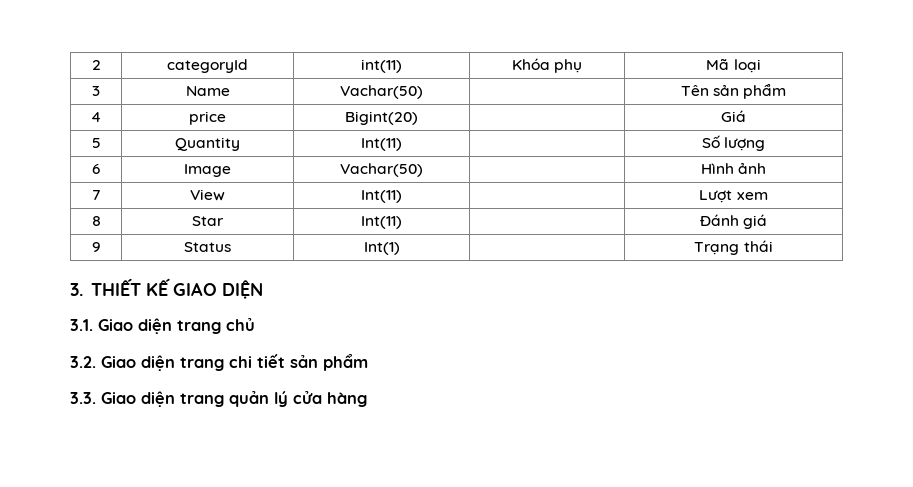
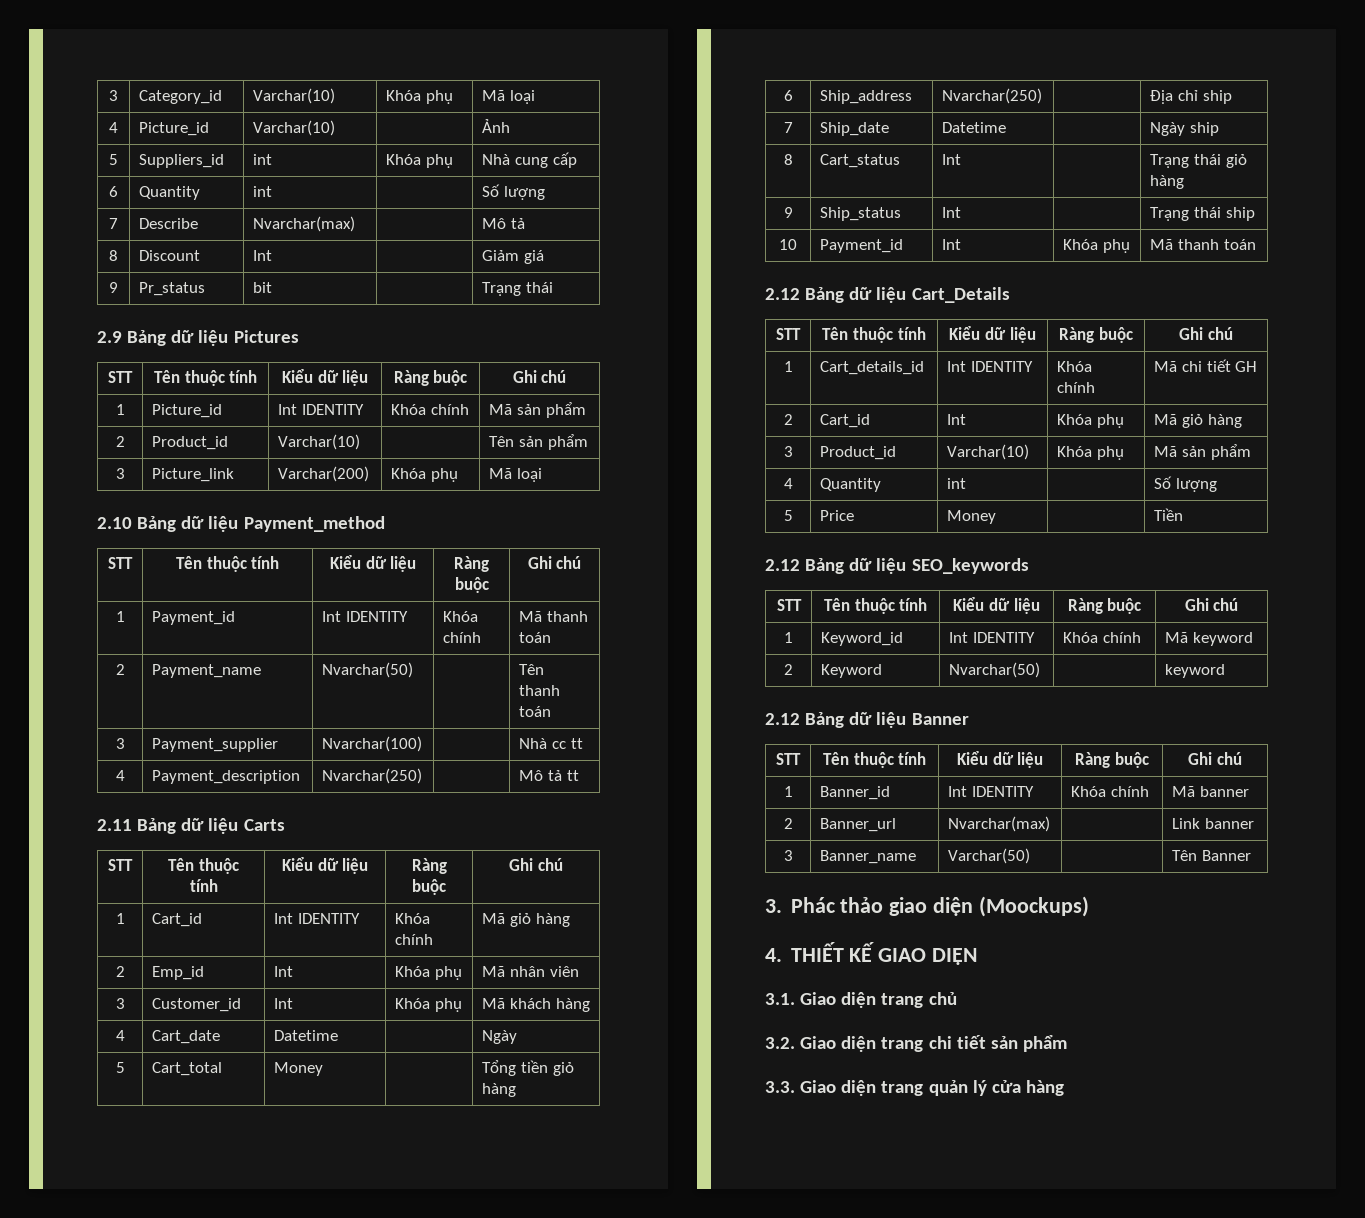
- 2 | categoryId | int(11) | Khóa phụ | Mã loại
- 3 | Name | Vachar(50) | | Tên sản phẩm
- 4 | price | Bigint(20) | | Giá
- 5 | Quantity | Int(11) | | Số lượng
- 6 | Image | Vachar(50) | | Hình ảnh
- 7 | View | Int(11) | | Lượt xem
- 8 | Star | Int(11) | | Đánh giá
- 9 | Status | Int(1) | | Trạng thái
- 3. THIẾT KẾ GIAO DIỆN
+ 3 | Category_id | Varchar(10) | Khóa phụ | Mã loại
+ 4 | Picture_id | Varchar(10) | | Ảnh
+ 5 | Suppliers_id | int | Khóa phụ | Nhà cung cấp
+ 6 | Quantity | int | | Số lượng
+ 7 | Describe | Nvarchar(max) | | Mô tả
+ 8 | Discount | Int | | Giảm giá
+ 9 | Pr_status | bit | | Trạng thái
+ 2.9 Bảng dữ liệu Pictures
+ STT | Tên thuộc tính | Kiểu dữ liệu | Ràng buộc | Ghi chú
+ 1 | Picture_id | Int IDENTITY | Khóa chính | Mã sản phẩm
+ 2 | Product_id | Varchar(10) | | Tên sản phẩm
+ 3 | Picture_link | Varchar(200) | Khóa phụ | Mã loại
+ 2.10 Bảng dữ liệu Payment_method
+ STT | Tên thuộc tính | Kiểu dữ liệu | Ràng buộc | Ghi chú
+ 1 | Payment_id | Int IDENTITY | Khóa chính | Mã thanh toán
+ 2 | Payment_name | Nvarchar(50) | | Tên thanh toán
+ 3 | Payment_supplier | Nvarchar(100) | | Nhà cc tt
+ 4 | Payment_description | Nvarchar(250) | | Mô tả tt
+ 2.11 Bảng dữ liệu Carts
+ STT | Tên thuộc tính | Kiểu dữ liệu | Ràng buộc | Ghi chú
+ 1 | Cart_id | Int IDENTITY | Khóa chính | Mã giỏ hàng
+ 2 | Emp_id | Int | Khóa phụ | Mã nhân viên
+ 3 | Customer_id | Int | Khóa phụ | Mã khách hàng
+ 4 | Cart_date | Datetime | | Ngày
+ 5 | Cart_total | Money | | Tổng tiền giỏ hàng
+ 6 | Ship_address | Nvarchar(250) | | Địa chỉ ship
+ 7 | Ship_date | Datetime | | Ngày ship
+ 8 | Cart_status | Int | | Trạng thái giỏ hàng
+ 9 | Ship_status | Int | | Trạng thái ship
+ 10 | Payment_id | Int | Khóa phụ | Mã thanh toán
+ 2.12 Bảng dữ liệu Cart_Details
+ STT | Tên thuộc tính | Kiểu dữ liệu | Ràng buộc | Ghi chú
+ 1 | Cart_details_id | Int IDENTITY | Khóa chính | Mã chi tiết GH
+ 2 | Cart_id | Int | Khóa phụ | Mã giỏ hàng
+ 3 | Product_id | Varchar(10) | Khóa phụ | Mã sản phẩm
+ 4 | Quantity | int | | Số lượng
+ 5 | Price | Money | | Tiền
+ 2.12 Bảng dữ liệu SEO_keywords
+ STT | Tên thuộc tính | Kiểu dữ liệu | Ràng buộc | Ghi chú
+ 1 | Keyword_id | Int IDENTITY | Khóa chính | Mã keyword
+ 2 | Keyword | Nvarchar(50) | | keyword
+ 2.12 Bảng dữ liệu Banner
+ STT | Tên thuộc tính | Kiểu dữ liệu | Ràng buộc | Ghi chú
+ 1 | Banner_id | Int IDENTITY | Khóa chính | Mã banner
+ 2 | Banner_url | Nvarchar(max) | | Link banner
+ 3 | Banner_name | Varchar(50) | | Tên Banner
+ 3. Phác thảo giao diện (Moockups)
+ 4. THIẾT KẾ GIAO DIỆN

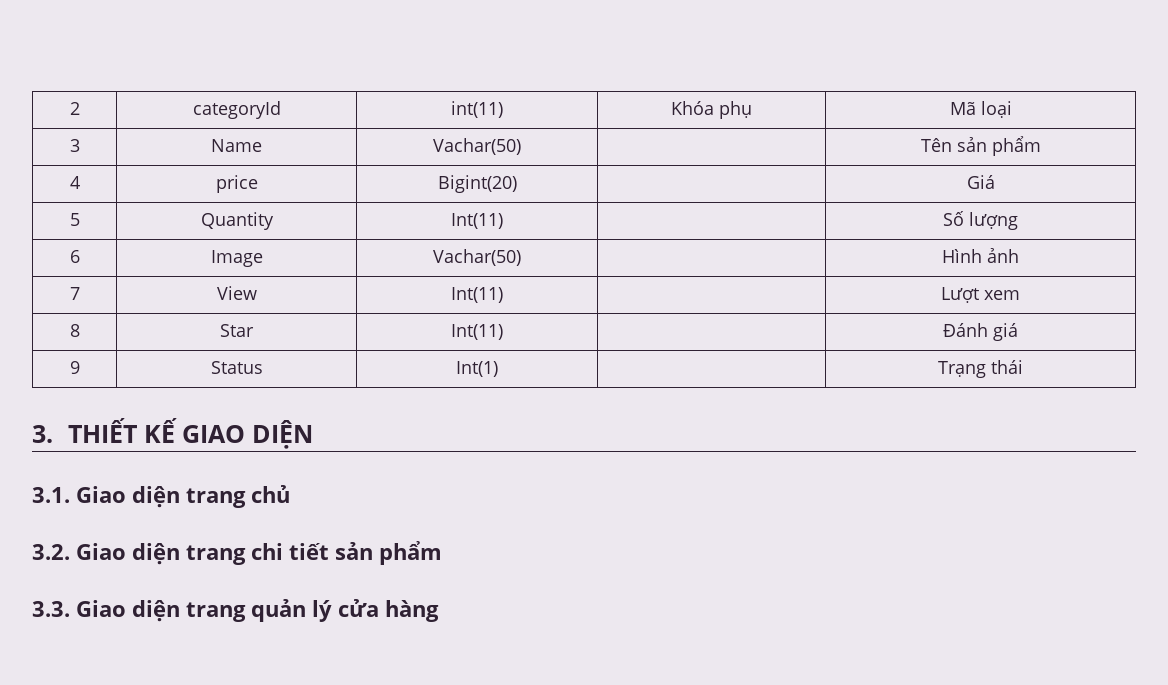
- 3 | Category_id | Varchar(10) | Khóa phụ | Mã loại
- 4 | Picture_id | Varchar(10) | | Ảnh
- 5 | Suppliers_id | int | Khóa phụ | Nhà cung cấp
- 6 | Quantity | int | | Số lượng
- 7 | Describe | Nvarchar(max) | | Mô tả
- 8 | Discount | Int | | Giảm giá
- 9 | Pr_status | bit | | Trạng thái
- 2.9 Bảng dữ liệu Pictures
- STT | Tên thuộc tính | Kiểu dữ liệu | Ràng buộc | Ghi chú
- 1 | Picture_id | Int IDENTITY | Khóa chính | Mã sản phẩm
- 2 | Product_id | Varchar(10) | | Tên sản phẩm
- 3 | Picture_link | Varchar(200) | Khóa phụ | Mã loại
- 2.10 Bảng dữ liệu Payment_method
- STT | Tên thuộc tính | Kiểu dữ liệu | Ràng buộc | Ghi chú
- 1 | Payment_id | Int IDENTITY | Khóa chính | Mã thanh toán
- 2 | Payment_name | Nvarchar(50) | | Tên thanh toán
- 3 | Payment_supplier | Nvarchar(100) | | Nhà cc tt
- 4 | Payment_description | Nvarchar(250) | | Mô tả tt
- 2.11 Bảng dữ liệu Carts
- STT | Tên thuộc tính | Kiểu dữ liệu | Ràng buộc | Ghi chú
- 1 | Cart_id | Int IDENTITY | Khóa chính | Mã giỏ hàng
- 2 | Emp_id | Int | Khóa phụ | Mã nhân viên
- 3 | Customer_id | Int | Khóa phụ | Mã khách hàng
- 4 | Cart_date | Datetime | | Ngày
- 5 | Cart_total | Money | | Tổng tiền giỏ hàng
- 6 | Ship_address | Nvarchar(250) | | Địa chỉ ship
- 7 | Ship_date | Datetime | | Ngày ship
- 8 | Cart_status | Int | | Trạng thái giỏ hàng
- 9 | Ship_status | Int | | Trạng thái ship
- 10 | Payment_id | Int | Khóa phụ | Mã thanh toán
- 2.12 Bảng dữ liệu Cart_Details
- STT | Tên thuộc tính | Kiểu dữ liệu | Ràng buộc | Ghi chú
- 1 | Cart_details_id | Int IDENTITY | Khóa chính | Mã chi tiết GH
- 2 | Cart_id | Int | Khóa phụ | Mã giỏ hàng
- 3 | Product_id | Varchar(10) | Khóa phụ | Mã sản phẩm
- 4 | Quantity | int | | Số lượng
- 5 | Price | Money | | Tiền
- 2.12 Bảng dữ liệu SEO_keywords
- STT | Tên thuộc tính | Kiểu dữ liệu | Ràng buộc | Ghi chú
- 1 | Keyword_id | Int IDENTITY | Khóa chính | Mã keyword
- 2 | Keyword | Nvarchar(50) | | keyword
- 2.12 Bảng dữ liệu Banner
- STT | Tên thuộc tính | Kiểu dữ liệu | Ràng buộc | Ghi chú
- 1 | Banner_id | Int IDENTITY | Khóa chính | Mã banner
- 2 | Banner_url | Nvarchar(max) | | Link banner
- 3 | Banner_name | Varchar(50) | | Tên Banner
- 3. Phác thảo giao diện (Moockups)
- 4. THIẾT KẾ GIAO DIỆN
+ 2 | categoryId | int(11) | Khóa phụ | Mã loại
+ 3 | Name | Vachar(50) | | Tên sản phẩm
+ 4 | price | Bigint(20) | | Giá
+ 5 | Quantity | Int(11) | | Số lượng
+ 6 | Image | Vachar(50) | | Hình ảnh
+ 7 | View | Int(11) | | Lượt xem
+ 8 | Star | Int(11) | | Đánh giá
+ 9 | Status | Int(1) | | Trạng thái
+ 3. THIẾT KẾ GIAO DIỆN

